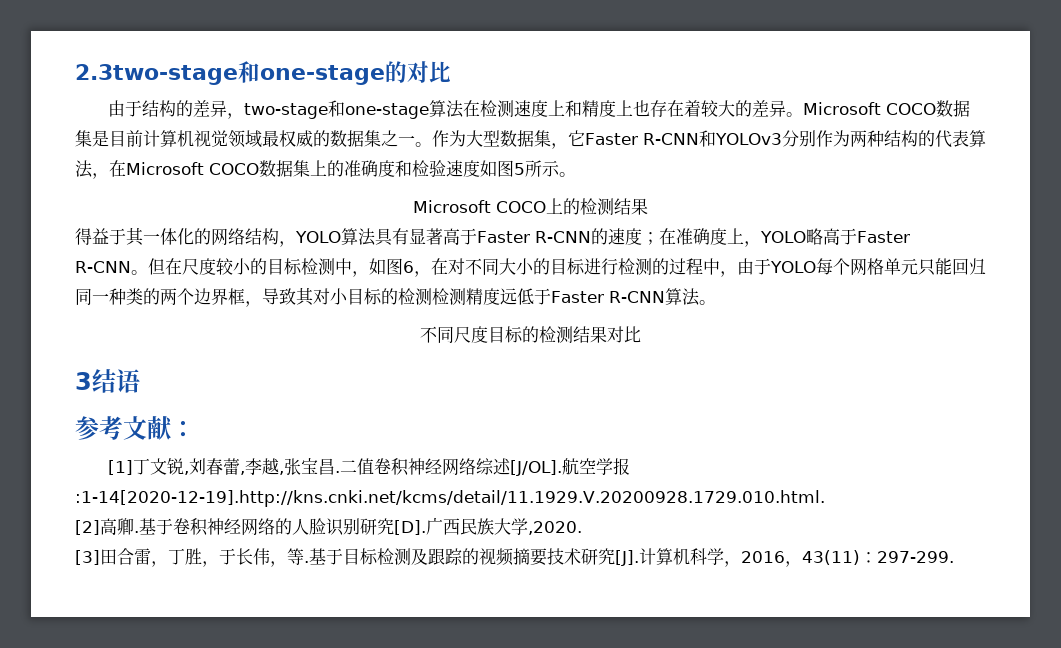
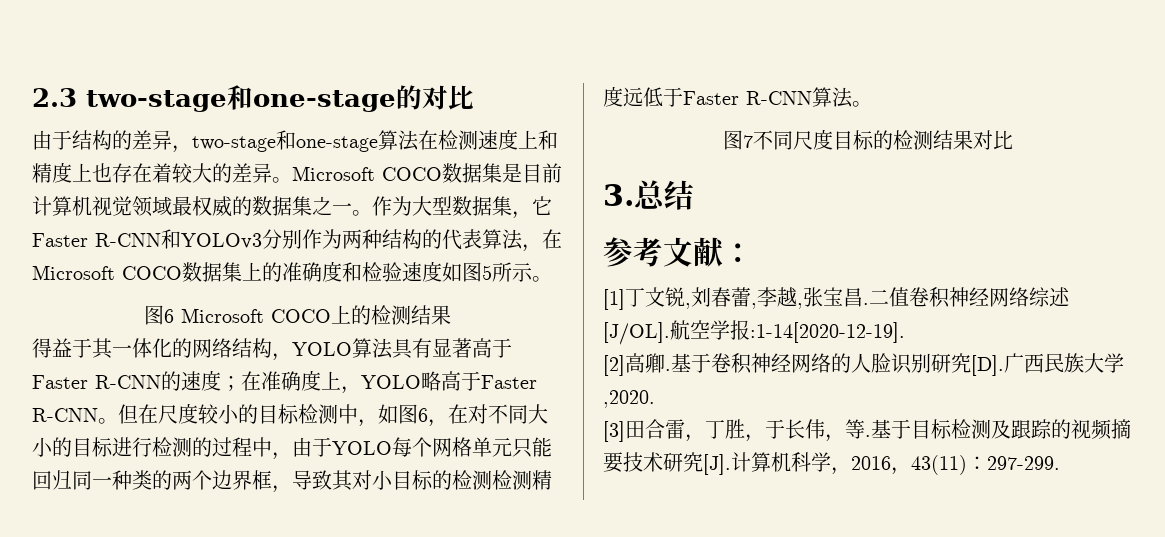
- 2.3two-stage和one-stage的对比
+ 2.3 two-stage和one-stage的对比
- Microsoft COCO上的检测结果
+ 图6 Microsoft COCO上的检测结果
- 不同尺度目标的检测结果对比
+ 图7不同尺度目标的检测结果对比
- 3结语
+ 3.总结
- 航空学报:1-14[2020-12-19].http://kns.cnki.net/kcms/detail/11.1929.V.20200928.1729.010.html.
+ 航空学报:1-14[2020-12-19].

